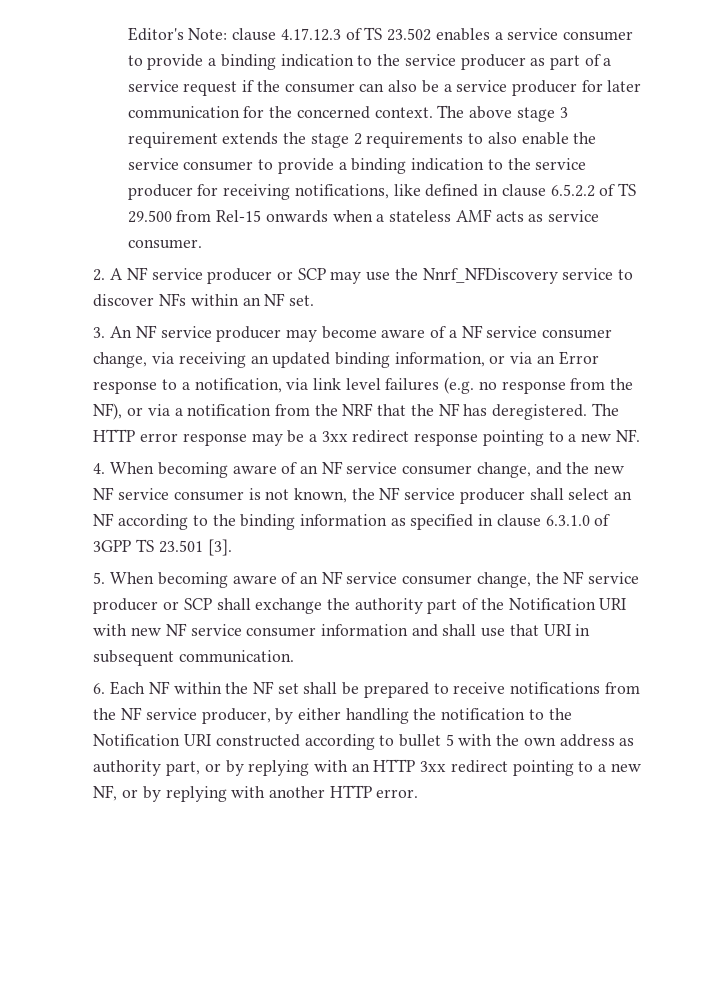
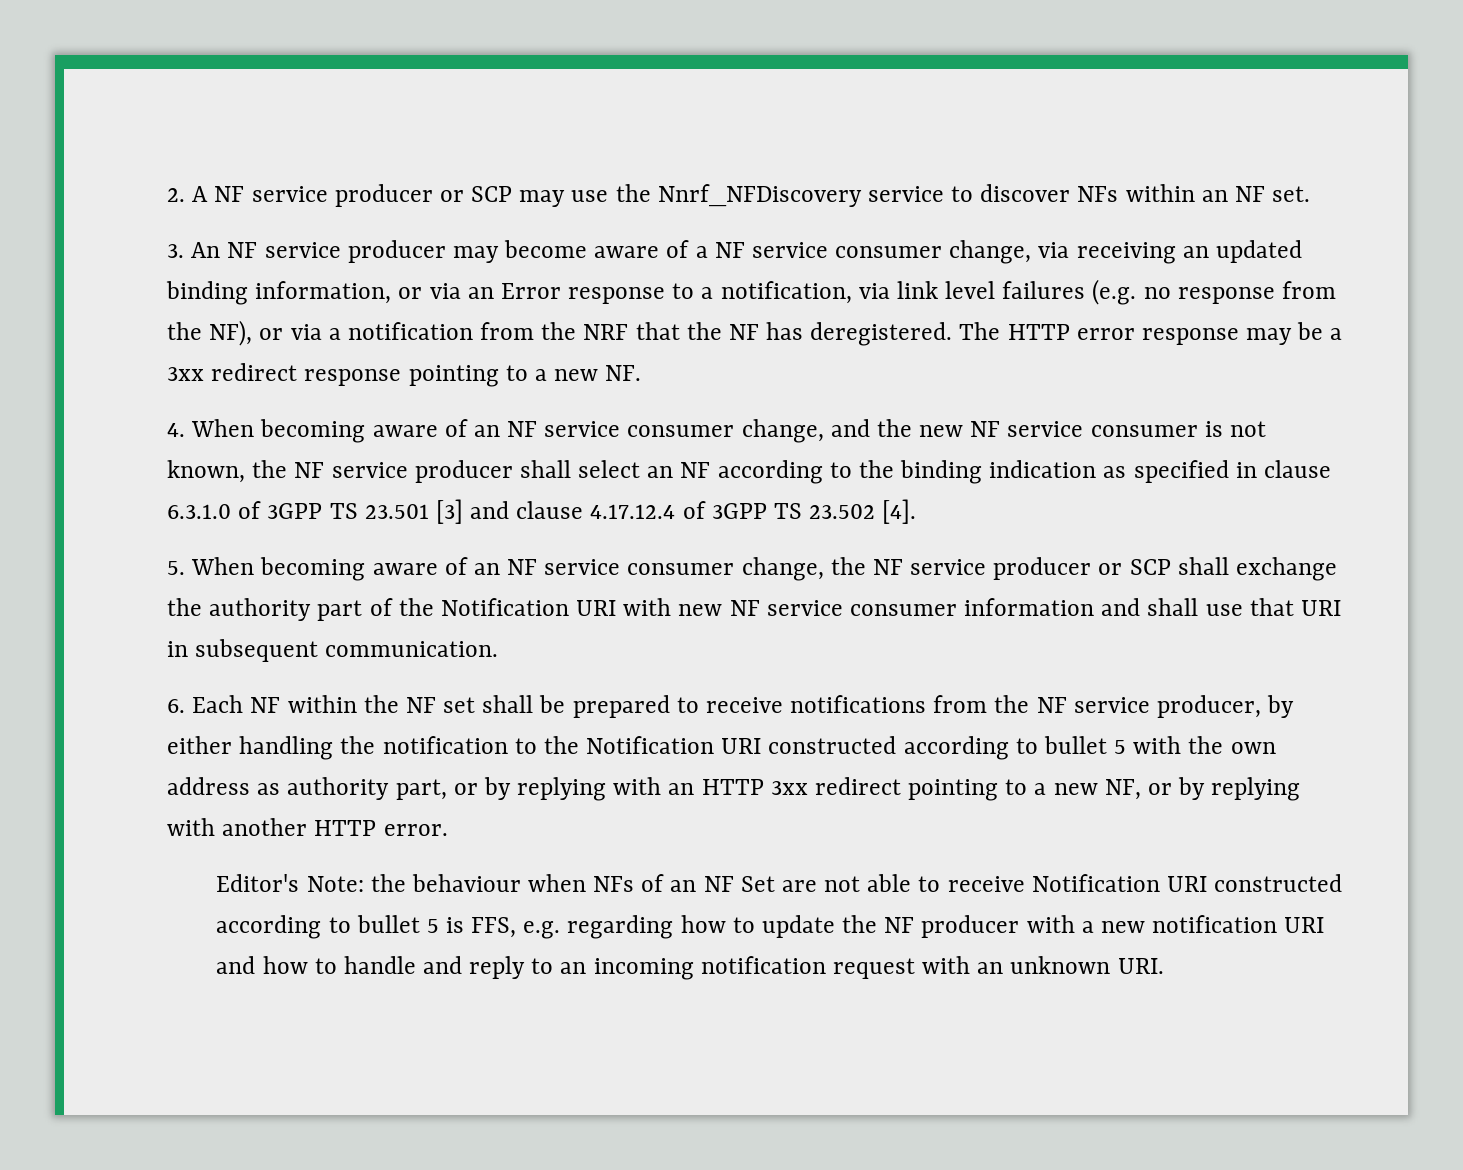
- Editor's Note: clause 4.17.12.3 of TS 23.502 enables a service consumer to provide a binding indication to the service producer as part of a service request if the consumer can also be a service producer for later communication for the concerned context. The above stage 3 requirement extends the stage 2 requirements to also enable the service consumer to provide a binding indication to the service producer for receiving notifications, like defined in clause 6.5.2.2 of TS 29.500 from Rel-15 onwards when a stateless AMF acts as service consumer.
- 4. When becoming aware of an NF service consumer change, and the new NF service consumer is not known, the NF service producer shall select an NF according to the binding information as specified in clause 6.3.1.0 of 3GPP TS 23.501 [3].
+ 4. When becoming aware of an NF service consumer change, and the new NF service consumer is not known, the NF service producer shall select an NF according to the binding indication as specified in clause 6.3.1.0 of 3GPP TS 23.501 [3] and clause 4.17.12.4 of 3GPP TS 23.502 [4].
+ Editor's Note: the behaviour when NFs of an NF Set are not able to receive Notification URI constructed according to bullet 5 is FFS, e.g. regarding how to update the NF producer with a new notification URI and how to handle and reply to an incoming notification request with an unknown URI.

